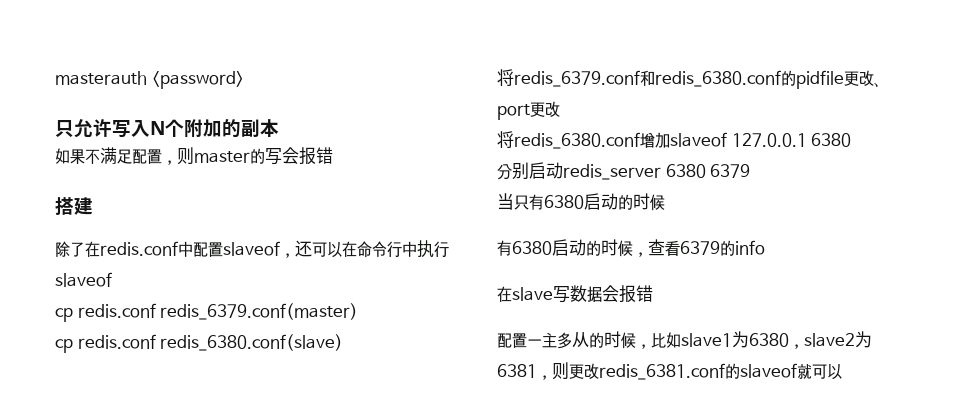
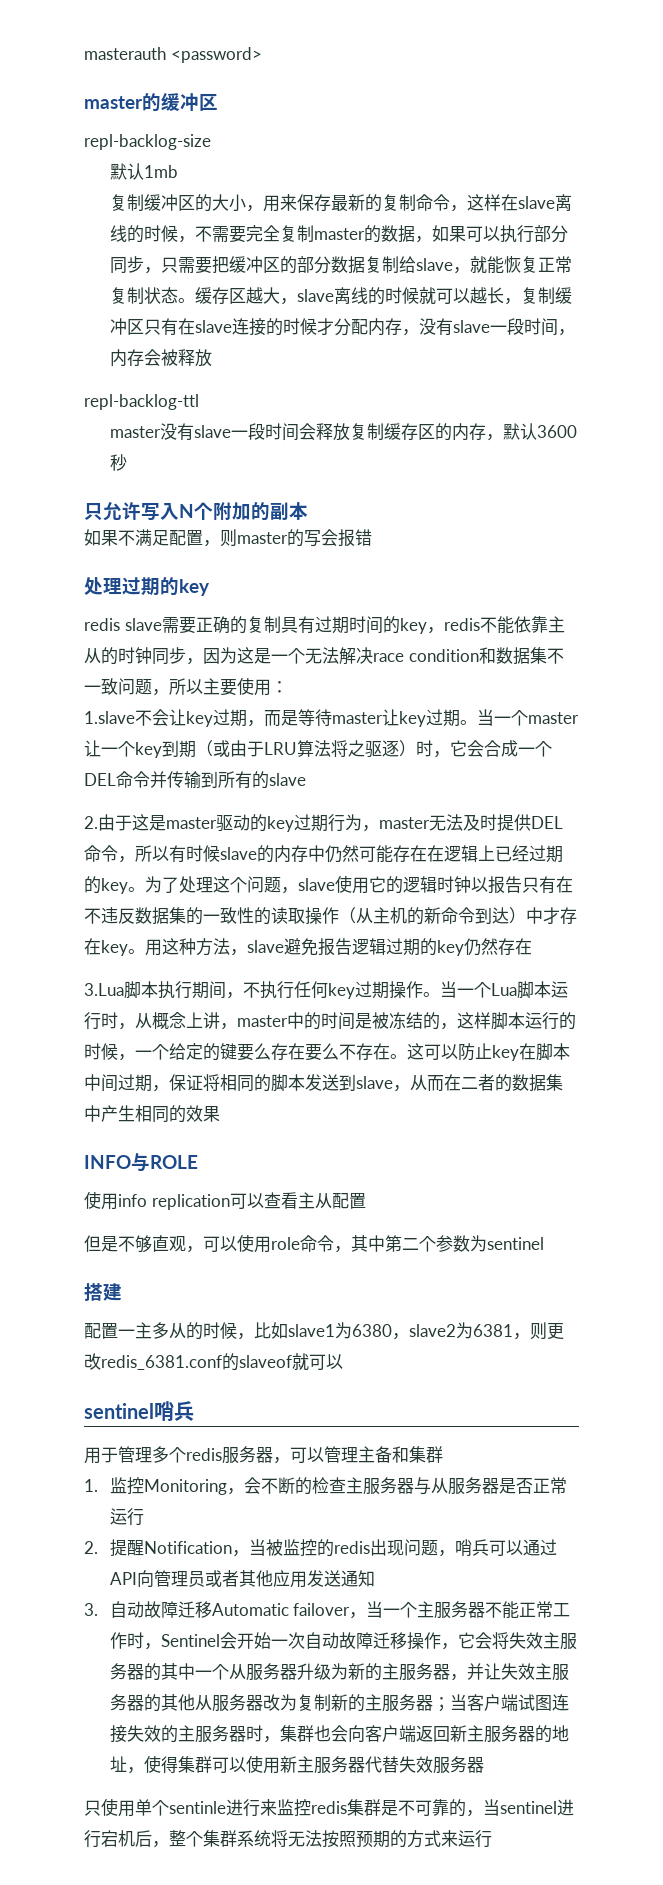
+ master的缓冲区
+ repl-backlog-size
+ 默认1mb
+ 复制缓冲区的大小，用来保存最新的复制命令，这样在slave离线的时候，不需要完全复制master的数据，如果可以执行部分同步，只需要把缓冲区的部分数据复制给slave，就能恢复正常复制状态。缓存区越大，slave离线的时候就可以越长，复制缓冲区只有在slave连接的时候才分配内存，没有slave一段时间，内存会被释放
+ repl-backlog-ttl
+ master没有slave一段时间会释放复制缓存区的内存，默认3600秒
+ 处理过期的key
+ redis slave需要正确的复制具有过期时间的key，redis不能依靠主从的时钟同步，因为这是一个无法解决race condition和数据集不一致问题，所以主要使用：
+ 1.slave不会让key过期，而是等待master让key过期。当一个master让一个key到期（或由于LRU算法将之驱逐）时，它会合成一个DEL命令并传输到所有的slave
+ 2.由于这是master驱动的key过期行为，master无法及时提供DEL命令，所以有时候slave的内存中仍然可能存在在逻辑上已经过期的key。为了处理这个问题，slave使用它的逻辑时钟以报告只有在不违反数据集的一致性的读取操作（从主机的新命令到达）中才存在key。用这种方法，slave避免报告逻辑过期的key仍然存在
+ 3.Lua脚本执行期间，不执行任何key过期操作。当一个Lua脚本运行时，从概念上讲，master中的时间是被冻结的，这样脚本运行的时候，一个给定的键要么存在要么不存在。这可以防止key在脚本中间过期，保证将相同的脚本发送到slave，从而在二者的数据集中产生相同的效果
+ INFO与ROLE
+ 使用info replication可以查看主从配置
+ 但是不够直观，可以使用role命令，其中第二个参数为sentinel
  搭建
- 除了在redis.conf中配置slaveof，还可以在命令行中执行slaveof
- cp redis.conf redis_6379.conf(master)
- cp redis.conf redis_6380.conf(slave)
- 将redis_6379.conf和redis_6380.conf的pidfile更改、port更改
- 将redis_6380.conf增加slaveof 127.0.0.1 6380
- 分别启动redis_server 6380 6379
- 当只有6380启动的时候
- 有6380启动的时候，查看6379的info
- 在slave写数据会报错
+ sentinel哨兵
+ 用于管理多个redis服务器，可以管理主备和集群
+ 1.监控Monitoring，会不断的检查主服务器与从服务器是否正常运行
+ 2.提醒Notification，当被监控的redis出现问题，哨兵可以通过API向管理员或者其他应用发送通知
+ 3.自动故障迁移Automatic failover，当一个主服务器不能正常工作时，Sentinel会开始一次自动故障迁移操作，它会将失效主服务器的其中一个从服务器升级为新的主服务器，并让失效主服务器的其他从服务器改为复制新的主服务器；当客户端试图连接失效的主服务器时，集群也会向客户端返回新主服务器的地址，使得集群可以使用新主服务器代替失效服务器
+ 只使用单个sentinle进行来监控redis集群是不可靠的，当sentinel进行宕机后，整个集群系统将无法按照预期的方式来运行

